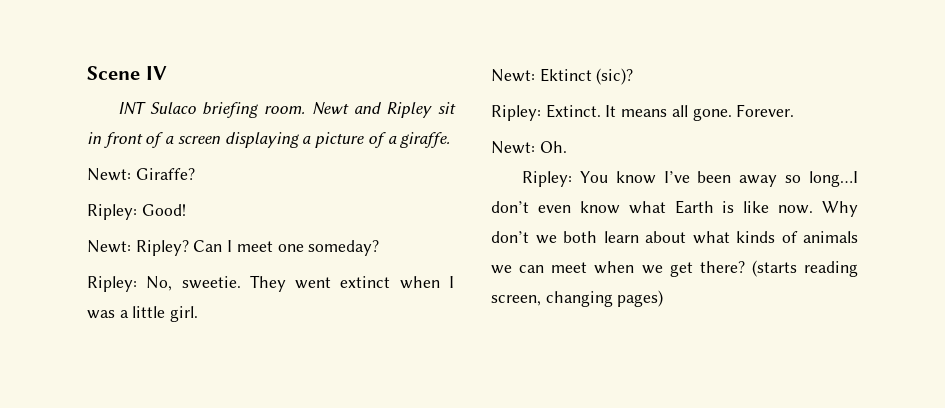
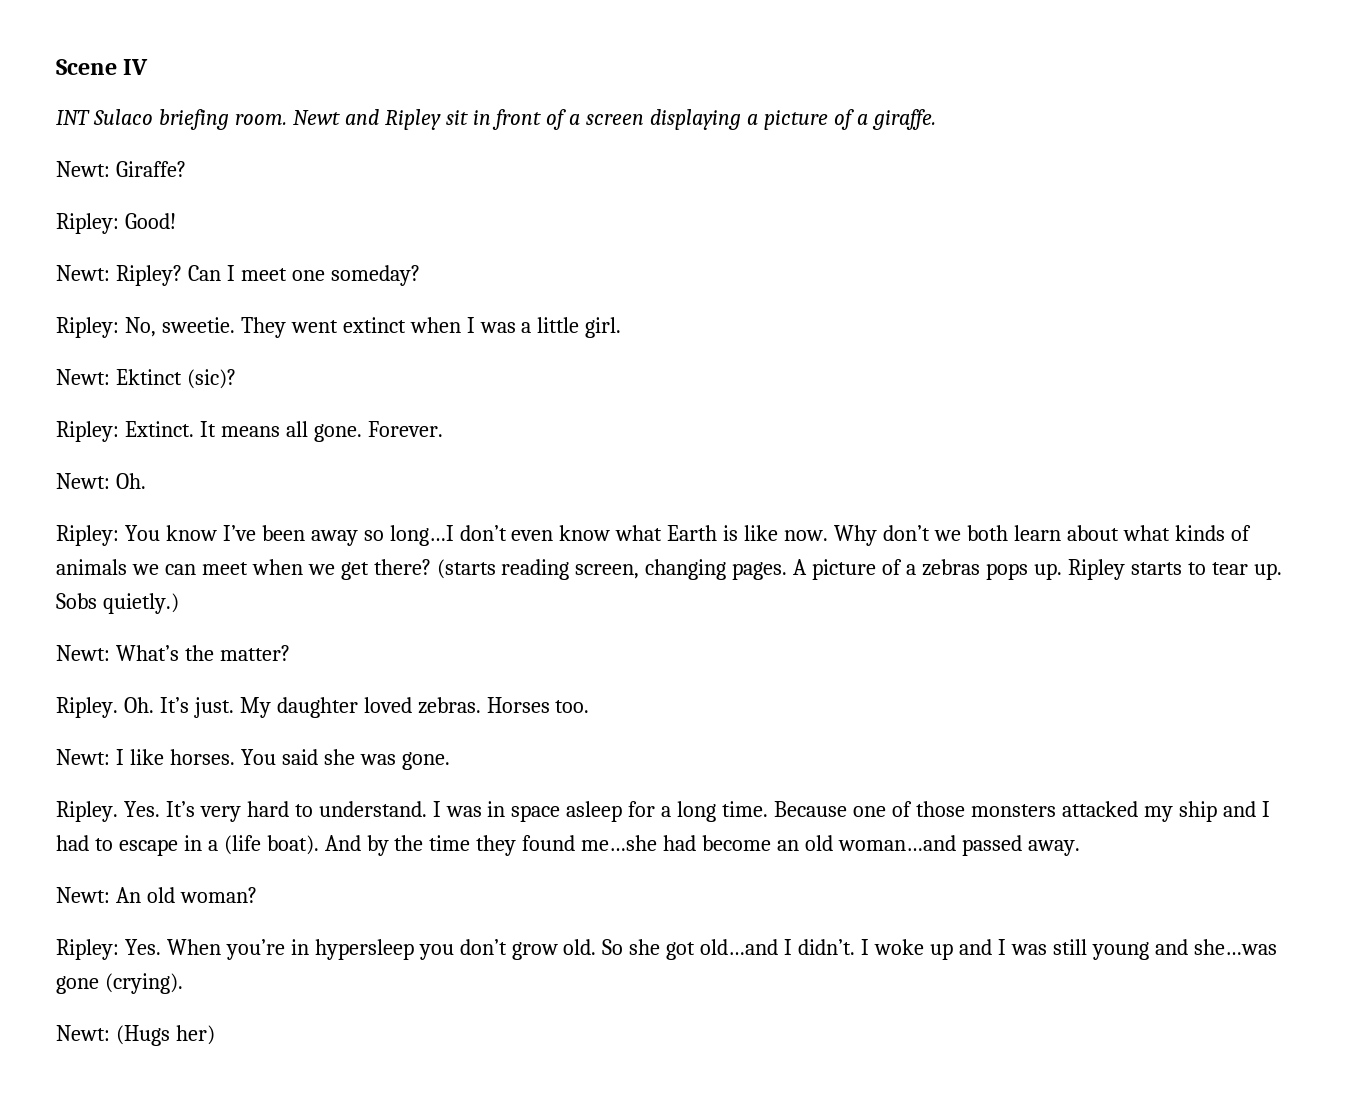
- (starts reading screen, changing pages)
+ (starts reading screen, changing pages. A picture of a zebras pops up. Ripley starts to tear up. Sobs quietly.)
+ Newt: What’s the matter?
+ Ripley. Oh. It’s just. My daughter loved zebras. Horses too.
+ Newt: I like horses. You said she was gone.
+ Ripley. Yes. It’s very hard to understand. I was in space asleep for a long time. Because one of those monsters attacked my ship and I had to escape in a (life boat). And by the time they found me…she had become an old woman…and passed away.
+ Newt: An old woman?
+ Ripley: Yes. When you’re in hypersleep you don’t grow old. So she got old…and I didn’t. I woke up and I was still young and she…was gone (crying).
+ Newt: (Hugs her)

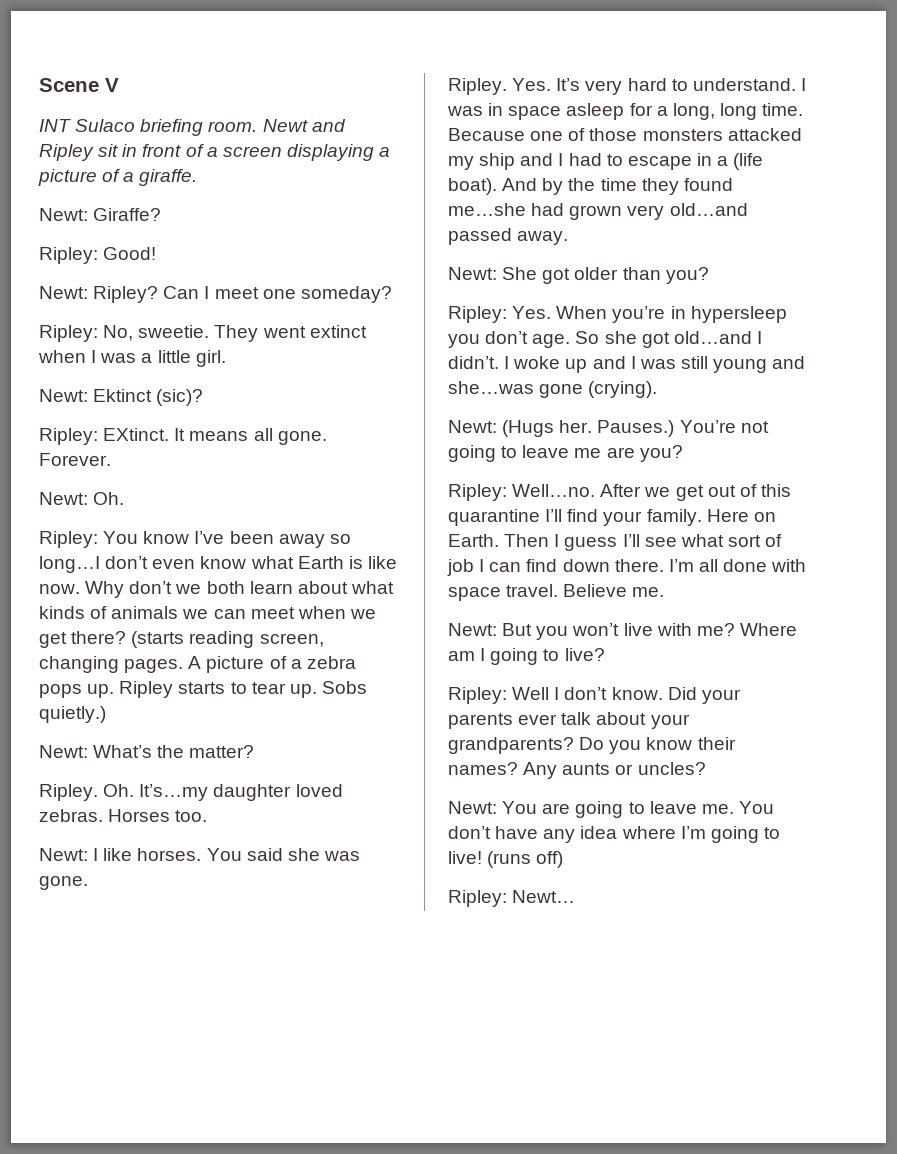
- Scene IV
+ Scene V
- Ripley: Extinct.
+ Ripley: EXtinct.
- A picture of a zebras pops up.
+ A picture of a zebra pops up.
- Oh. It’s just. My daughter loved zebras.
+ Oh. It’s…my daughter loved zebras.
- I was in space asleep for a long time.
+ I was in space asleep for a long, long time.
- And by the time they found me…she had become an old woman…and passed away.
+ And by the time they found me…she had grown very old…and passed away.
- Newt: An old woman?
+ Newt: She got older than you?
- Ripley: Yes. When you’re in hypersleep you don’t grow old.
+ Ripley: Yes. When you’re in hypersleep you don’t age.
- Newt: (Hugs her)
+ Newt: (Hugs her. Pauses.) You’re not going to leave me are you?
+ Ripley: Well…no. After we get out of this quarantine I’ll find your family. Here on Earth. Then I guess I’ll see what sort of job I can find down there. I’m all done with space travel. Believe me.
+ Newt: But you won’t live with me? Where am I going to live?
+ Ripley: Well I don’t know. Did your parents ever talk about your grandparents? Do you know their names? Any aunts or uncles?
+ Newt: You are going to leave me. You don’t have any idea where I’m going to live! (runs off)
+ Ripley: Newt…

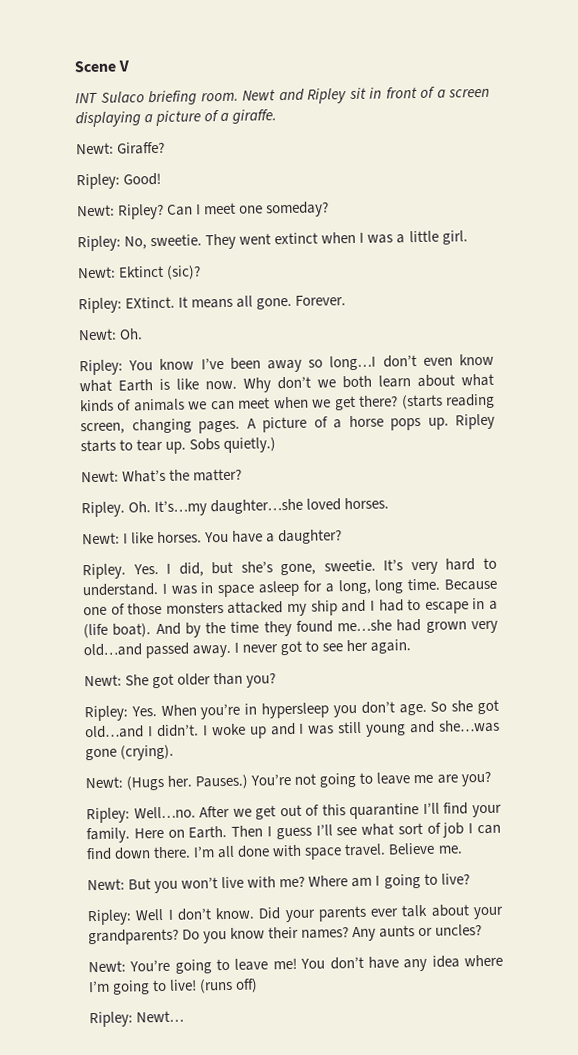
- A picture of a zebra pops up.
+ A picture of a horse pops up.
- Oh. It’s…my daughter loved zebras. Horses too.
+ Oh. It’s…my daughter…she loved horses.
- You said she was gone.
- Ripley. Yes. It’s very hard to understand.
+ You have a daughter?
+ Ripley. Yes. I did, but she’s gone, sweetie. It’s very hard to understand.
+ I never got to see her again.
- Newt: You are going to leave me.
+ Newt: You’re going to leave me!

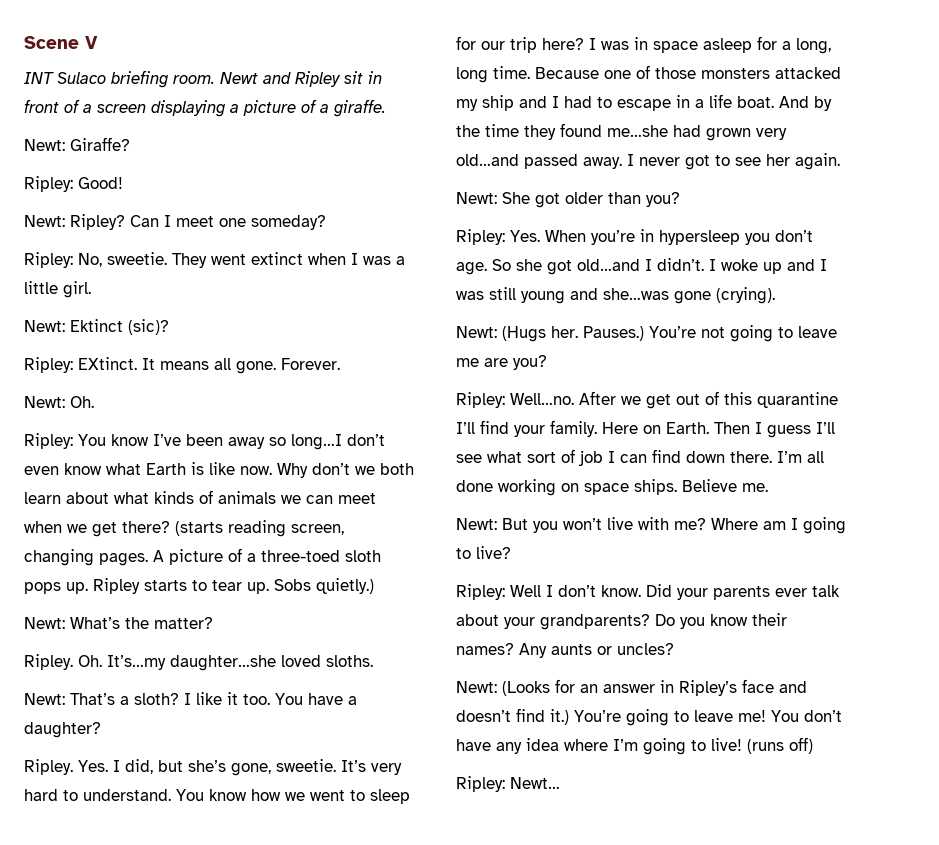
- A picture of a horse pops up.
+ A picture of a three-toed sloth pops up.
- Oh. It’s…my daughter…she loved horses.
- Newt: I like horses.
+ Oh. It’s…my daughter…she loved sloths.
+ Newt: That’s a sloth? I like it too.
+ You know how we went to sleep for our trip here?
- Because one of those monsters attacked my ship and I had to escape in a (life boat).
+ Because one of those monsters attacked my ship and I had to escape in a life boat.
- I’m all done with space travel.
+ I’m all done working on space ships.
- Newt: You’re going to leave me!
+ Newt: (Looks for an answer in Ripley’s face and doesn’t find it.) You’re going to leave me!

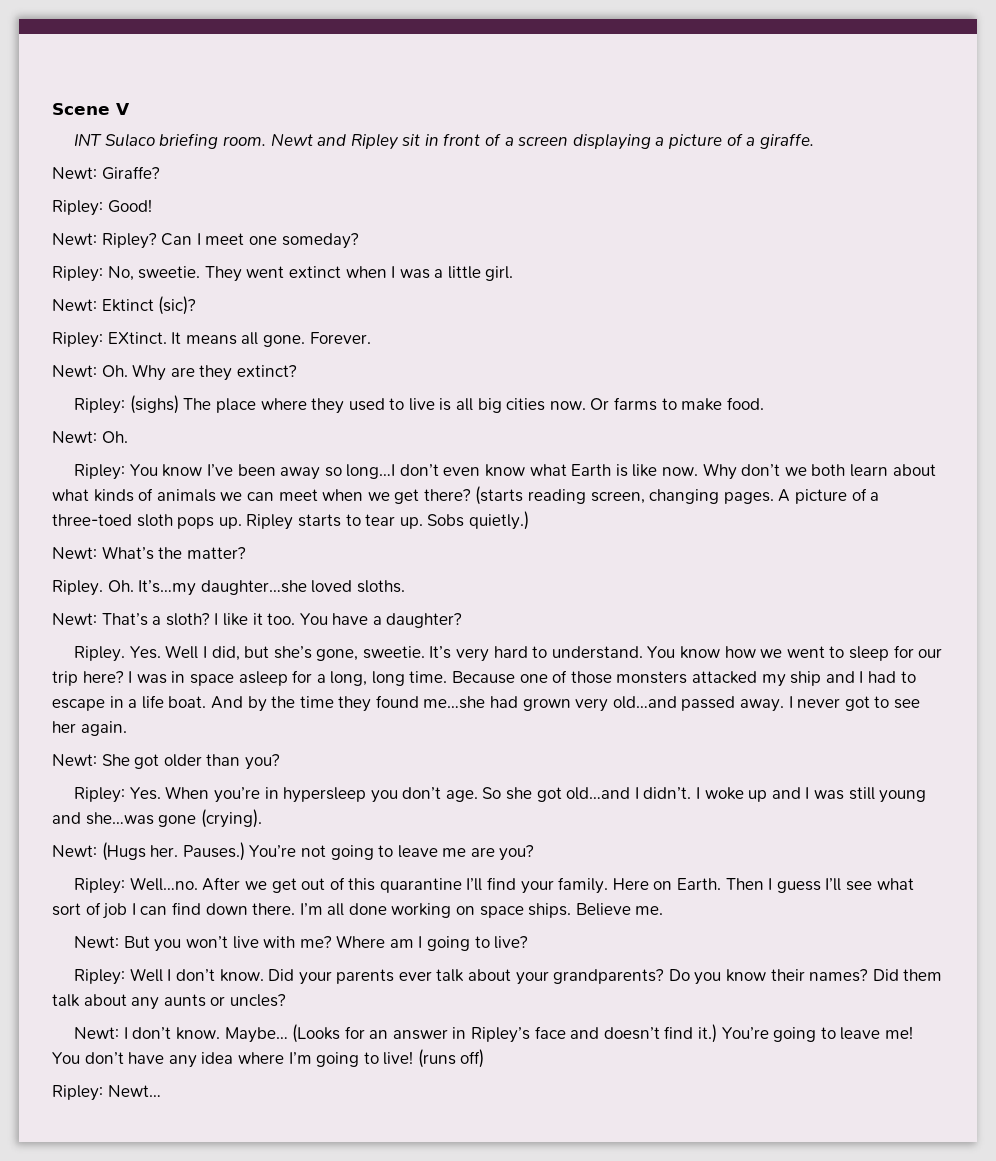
+ Newt: Oh. Why are they extinct?
+ Ripley: (sighs) The place where they used to live is all big cities now. Or farms to make food.
- Yes. I did, but she’s gone, sweetie.
+ Yes. Well I did, but she’s gone, sweetie.
- Any aunts or uncles?
+ Did them talk about any aunts or uncles?
- Newt: (Looks for an answer in Ripley’s face and doesn’t find it.)
+ Newt: I don’t know. Maybe… (Looks for an answer in Ripley’s face and doesn’t find it.)

